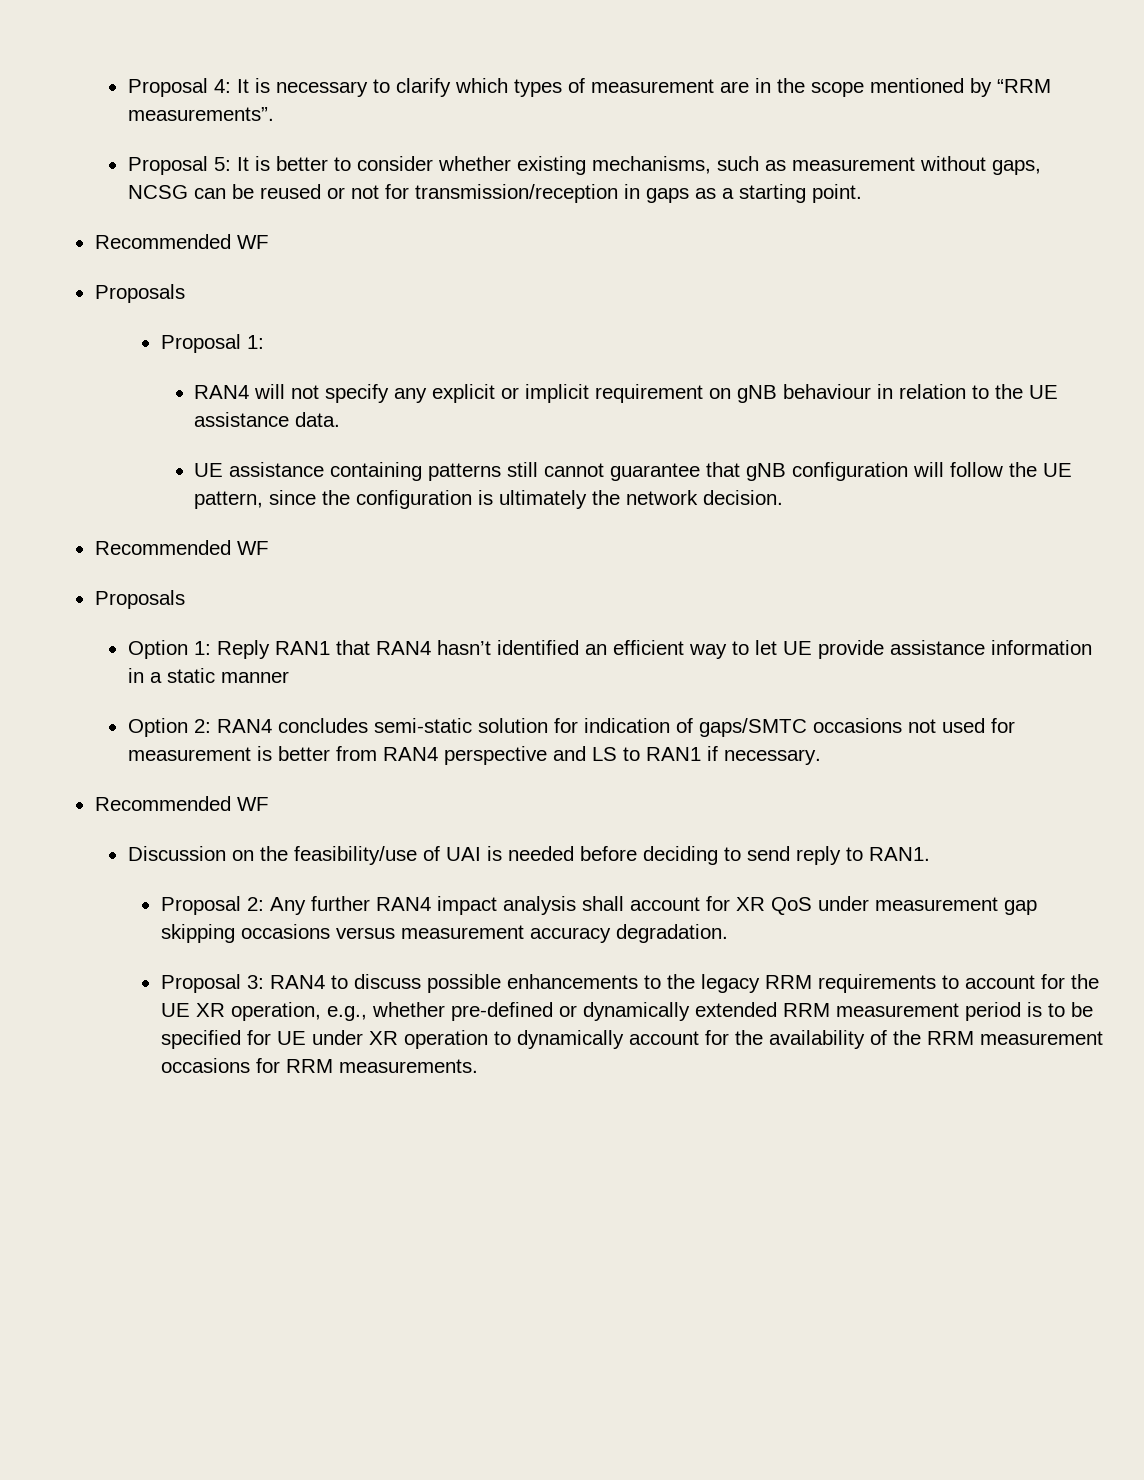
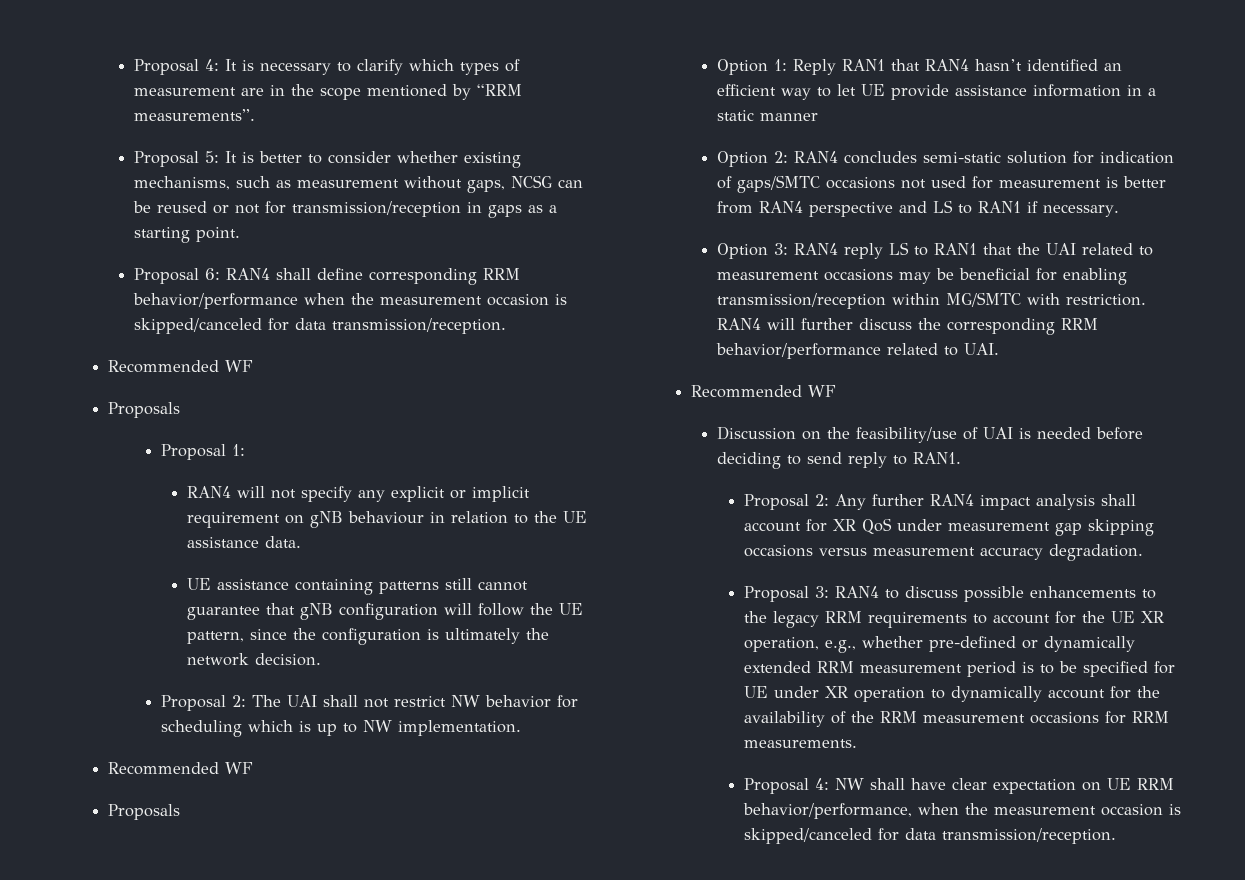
+ Proposal 6: RAN4 shall define corresponding RRM behavior/performance when the measurement occasion is skipped/canceled for data transmission/reception.
+ Proposal 2: The UAI shall not restrict NW behavior for scheduling which is up to NW implementation.
+ Option 3: RAN4 reply LS to RAN1 that the UAI related to measurement occasions may be beneficial for enabling transmission/reception within MG/SMTC with restriction. RAN4 will further discuss the corresponding RRM behavior/performance related to UAI.
+ Proposal 4: NW shall have clear expectation on UE RRM behavior/performance, when the measurement occasion is skipped/canceled for data transmission/reception.

